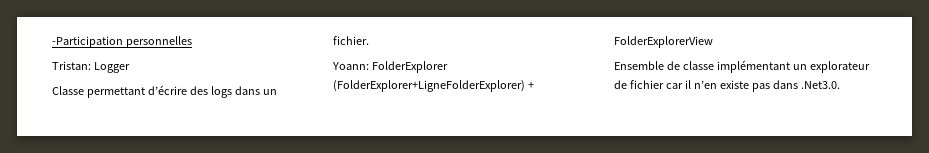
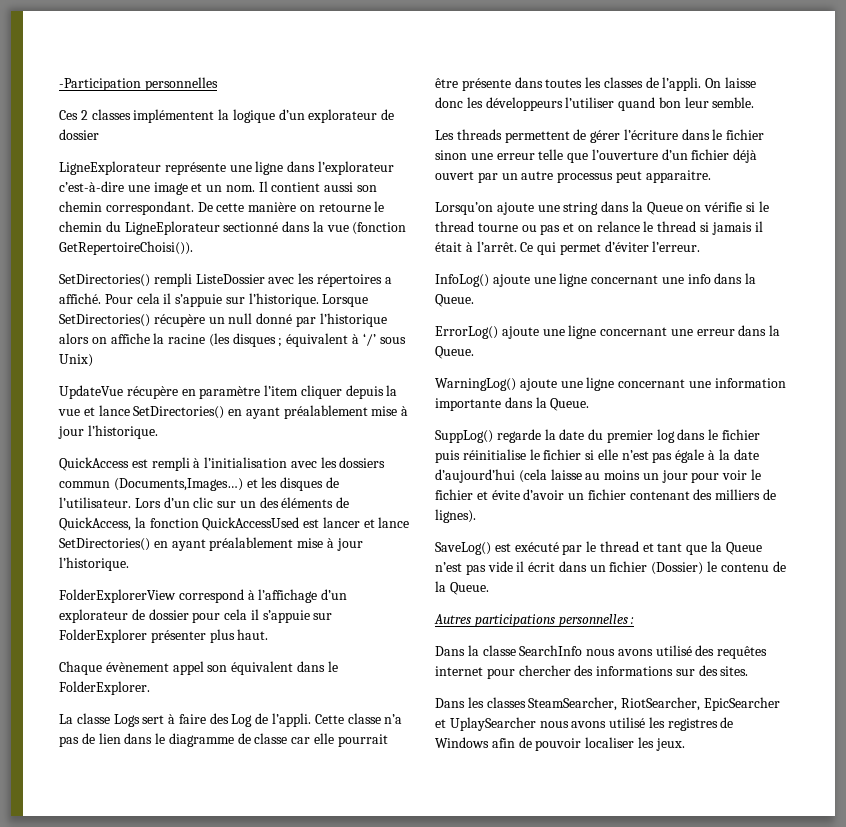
- Tristan: Logger
- Classe permettant d’écrire des logs dans un fichier.
- Yoann: FolderExplorer (FolderExplorer+LigneFolderExplorer) + FolderExplorerView
- Ensemble de classe implémentant un explorateur de fichier car il n’en existe pas dans .Net3.0.
+ Ces 2 classes implémentent la logique d’un explorateur de dossier
+ LigneExplorateur représente une ligne dans l’explorateur c’est-à-dire une image et un nom. Il contient aussi son chemin correspondant. De cette manière on retourne le chemin du LigneEplorateur sectionné dans la vue (fonction GetRepertoireChoisi()).
+ SetDirectories() rempli ListeDossier avec les répertoires a affiché. Pour cela il s’appuie sur l’historique. Lorsque SetDirectories() récupère un null donné par l’historique alors on affiche la racine (les disques ; équivalent à ‘/’ sous Unix)
+ UpdateVue récupère en paramètre l’item cliquer depuis la vue et lance SetDirectories() en ayant préalablement mise à jour l’historique.
+ QuickAccess est rempli à l’initialisation avec les dossiers commun (Documents,Images…) et les disques de l’utilisateur. Lors d’un clic sur un des éléments de QuickAccess, la fonction QuickAccessUsed est lancer et lance SetDirectories() en ayant préalablement mise à jour l’historique.
+ FolderExplorerView correspond à l’affichage d’un explorateur de dossier pour cela il s’appuie sur FolderExplorer présenter plus haut.
+ Chaque évènement appel son équivalent dans le FolderExplorer.
+ La classe Logs sert à faire des Log de l’appli. Cette classe n’a pas de lien dans le diagramme de classe car elle pourrait être présente dans toutes les classes de l’appli. On laisse donc les développeurs l’utiliser quand bon leur semble.
+ Les threads permettent de gérer l’écriture dans le fichier sinon une erreur telle que l’ouverture d’un fichier déjà ouvert par un autre processus peut apparaitre.
+ Lorsqu’on ajoute une string dans la Queue on vérifie si le thread tourne ou pas et on relance le thread si jamais il était à l’arrêt. Ce qui permet d’éviter l’erreur.
+ InfoLog() ajoute une ligne concernant une info dans la Queue.
+ ErrorLog() ajoute une ligne concernant une erreur dans la Queue.
+ WarningLog() ajoute une ligne concernant une information importante dans la Queue.
+ SuppLog() regarde la date du premier log dans le fichier puis réinitialise le fichier si elle n’est pas égale à la date d’aujourd’hui (cela laisse au moins un jour pour voir le fichier et évite d’avoir un fichier contenant des milliers de lignes).
+ SaveLog() est exécuté par le thread et tant que la Queue n’est pas vide il écrit dans un fichier (Dossier) le contenu de la Queue.
+ Autres participations personnelles :
+ Dans la classe SearchInfo nous avons utilisé des requêtes internet pour chercher des informations sur des sites.
+ Dans les classes SteamSearcher, RiotSearcher, EpicSearcher et UplaySearcher nous avons utilisé les registres de Windows afin de pouvoir localiser les jeux.

